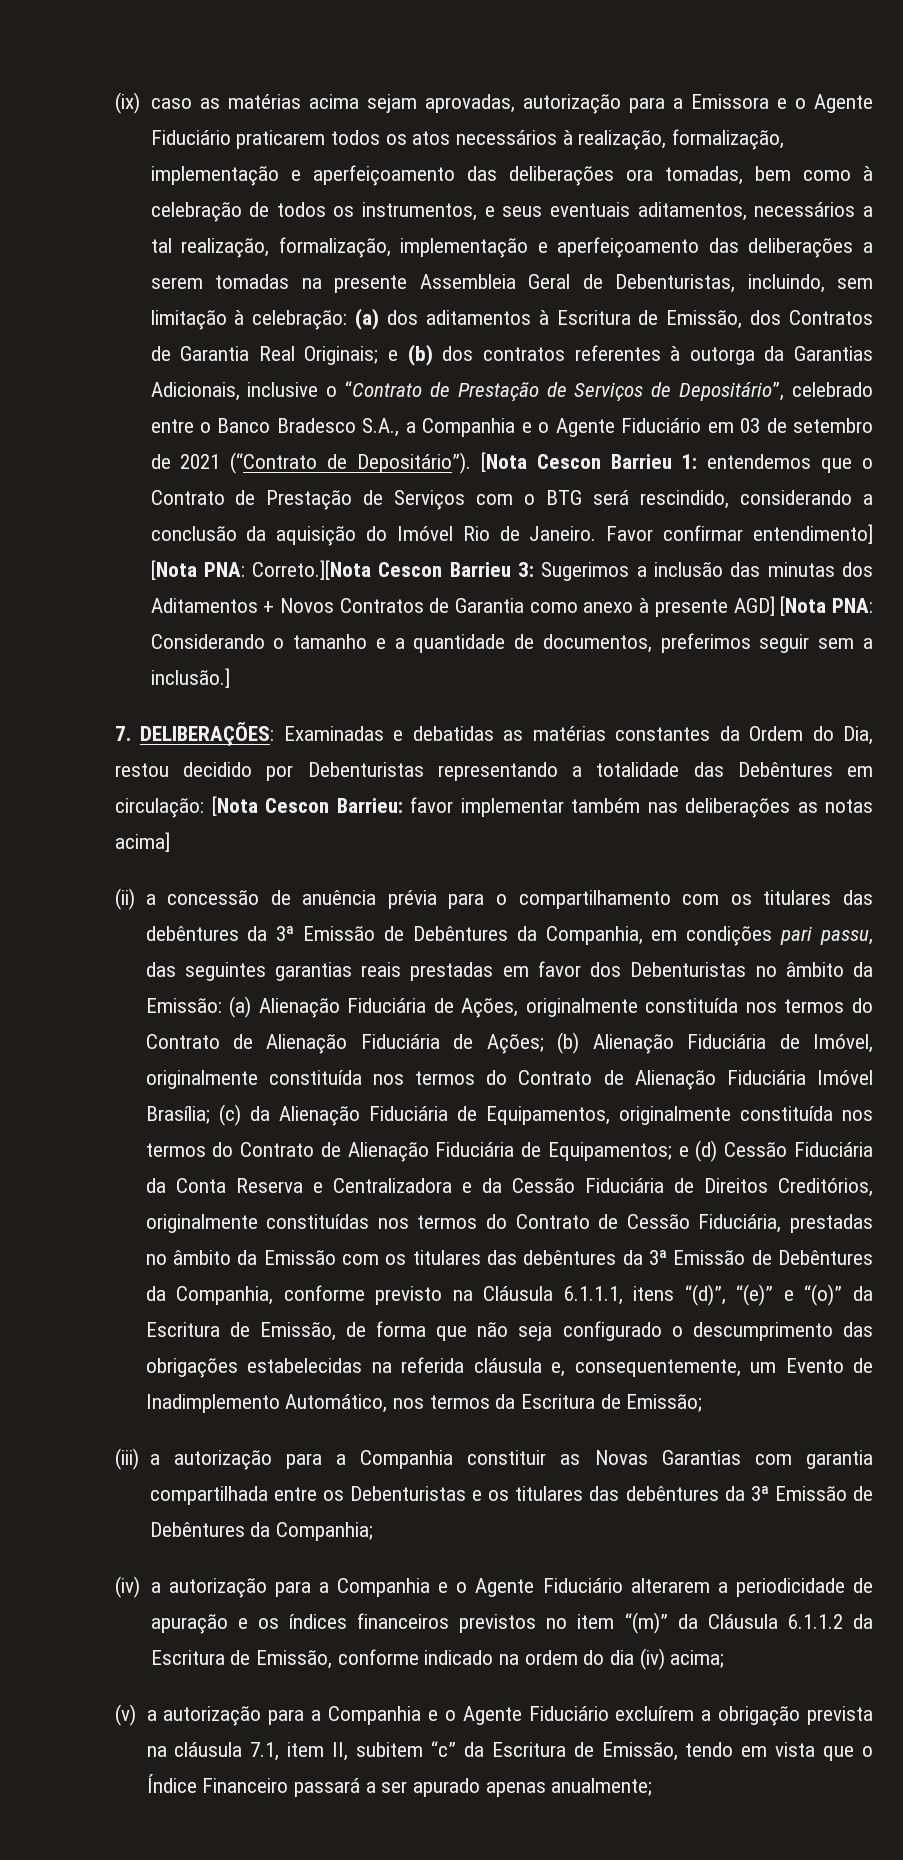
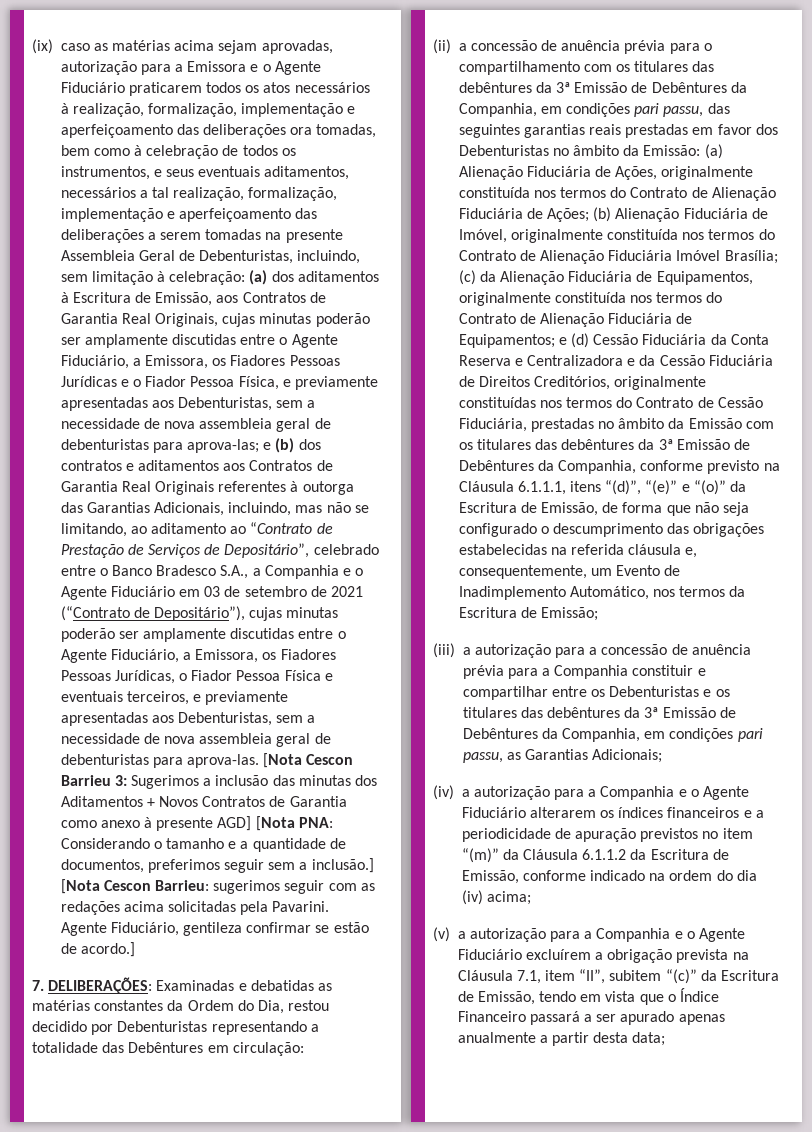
- (a) dos aditamentos à Escritura de Emissão, dos Contratos de Garantia Real Originais; e (b) dos contratos referentes à outorga da Garantias Adicionais, inclusive o “Contrato de Prestação de Serviços de Depositário”, celebrado entre o Banco Bradesco S.A., a Companhia e o Agente Fiduciário em 03 de setembro de 2021 (“Contrato de Depositário”). [Nota Cescon Barrieu 1: entendemos que o Contrato de Prestação de Serviços com o BTG será rescindido, considerando a conclusão da aquisição do Imóvel Rio de Janeiro. Favor confirmar entendimento] [Nota PNA: Correto.][Nota Cescon Barrieu 3:
+ (a) dos aditamentos à Escritura de Emissão, aos Contratos de Garantia Real Originais, cujas minutas poderão ser amplamente discutidas entre o Agente Fiduciário, a Emissora, os Fiadores Pessoas Jurídicas e o Fiador Pessoa Física, e previamente apresentadas aos Debenturistas, sem a necessidade de nova assembleia geral de debenturistas para aprova-las; e (b) dos contratos e aditamentos aos Contratos de Garantia Real Originais referentes à outorga das Garantias Adicionais, incluindo, mas não se limitando, ao aditamento ao “Contrato de Prestação de Serviços de Depositário”, celebrado entre o Banco Bradesco S.A., a Companhia e o Agente Fiduciário em 03 de setembro de 2021 (“Contrato de Depositário”), cujas minutas poderão ser amplamente discutidas entre o Agente Fiduciário, a Emissora, os Fiadores Pessoas Jurídicas, o Fiador Pessoa Física e eventuais terceiros, e previamente apresentadas aos Debenturistas, sem a necessidade de nova assembleia geral de debenturistas para aprova-las. [Nota Cescon Barrieu 3:
+ [Nota Cescon Barrieu: sugerimos seguir com as redações acima solicitadas pela Pavarini. Agente Fiduciário, gentileza confirmar se estão de acordo.]
- 7. DELIBERAÇÕES: Examinadas e debatidas as matérias constantes da Ordem do Dia, restou decidido por Debenturistas representando a totalidade das Debêntures em circulação: [Nota Cescon Barrieu: favor implementar também nas deliberações as notas acima]
+ 7. DELIBERAÇÕES: Examinadas e debatidas as matérias constantes da Ordem do Dia, restou decidido por Debenturistas representando a totalidade das Debêntures em circulação:
- (iii) a autorização para a Companhia constituir as Novas Garantias com garantia compartilhada entre os Debenturistas e os titulares das debêntures da 3ª Emissão de Debêntures da Companhia;
+ (iii) a autorização para a concessão de anuência prévia para a Companhia constituir e compartilhar entre os Debenturistas e os titulares das debêntures da 3ª Emissão de Debêntures da Companhia, em condições pari passu, as Garantias Adicionais;
- (iv) a autorização para a Companhia e o Agente Fiduciário alterarem a periodicidade de apuração e os índices financeiros previstos no item “(m)” da Cláusula 6.1.1.2 da Escritura de Emissão, conforme indicado na ordem do dia (iv) acima;
+ (iv) a autorização para a Companhia e o Agente Fiduciário alterarem os índices financeiros e a periodicidade de apuração previstos no item “(m)” da Cláusula 6.1.1.2 da Escritura de Emissão, conforme indicado na ordem do dia (iv) acima;
- (v) a autorização para a Companhia e o Agente Fiduciário excluírem a obrigação prevista na cláusula 7.1, item II, subitem “c” da Escritura de Emissão, tendo em vista que o Índice Financeiro passará a ser apurado apenas anualmente;
+ (v) a autorização para a Companhia e o Agente Fiduciário excluírem a obrigação prevista na Cláusula 7.1, item “II”, subitem “(c)” da Escritura de Emissão, tendo em vista que o Índice Financeiro passará a ser apurado apenas anualmente a partir desta data;

